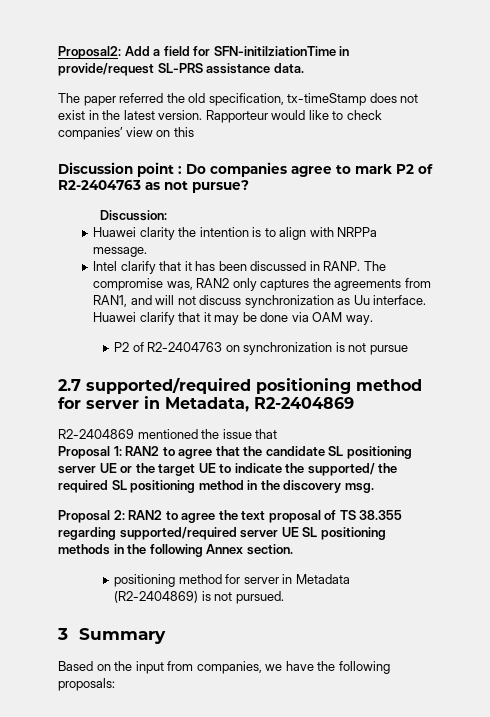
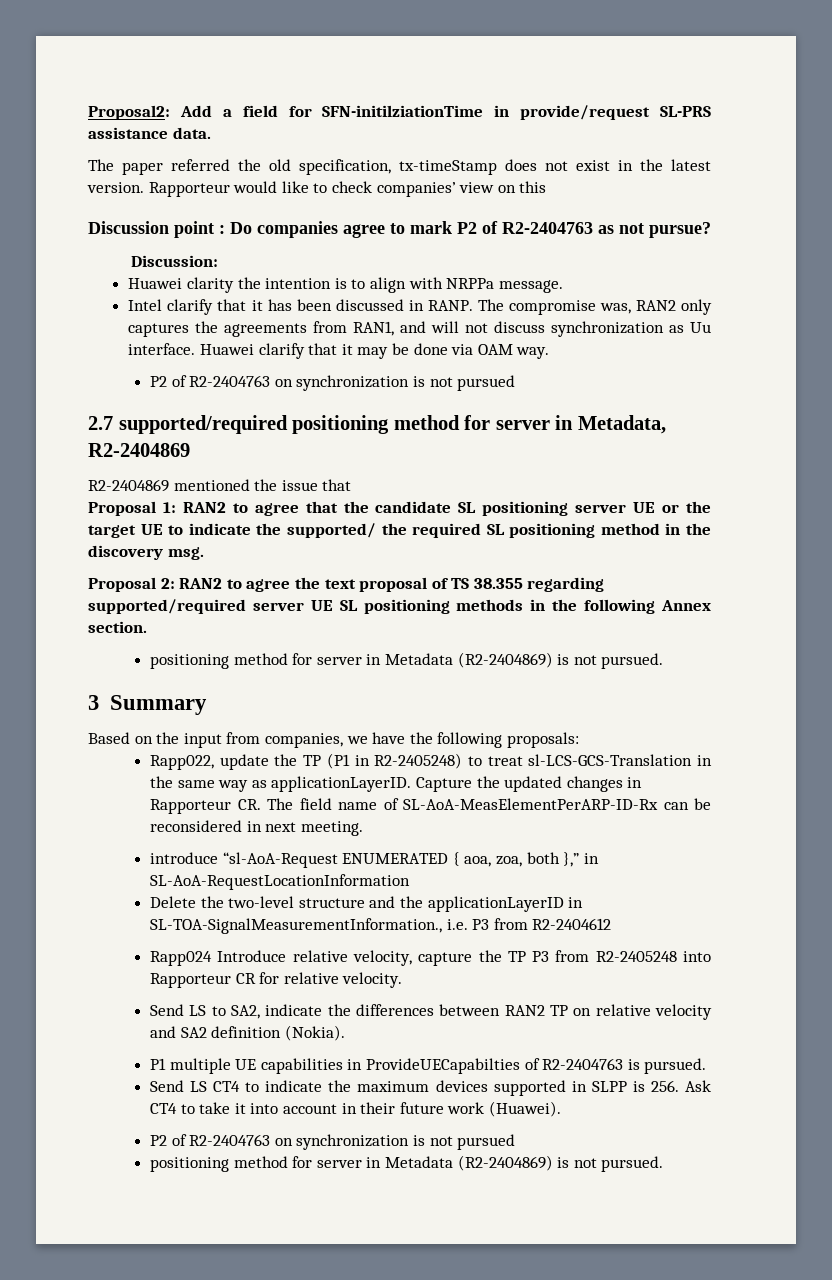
  Huawei clarify that it may be done via OAM way.
- P2 of R2-2404763 on synchronization is not pursue
+ P2 of R2-2404763 on synchronization is not pursued
+ Rapp022, update the TP (P1 in R2-2405248) to treat sl-LCS-GCS-Translation in the same way as applicationLayerID. Capture the updated changes in Rapporteur CR. The field name of SL-AoA-MeasElementPerARP-ID-Rx can be reconsidered in next meeting.
+ introduce “sl-AoA-Request ENUMERATED { aoa, zoa, both },” in SL-AoA-RequestLocationInformation
+ Delete the two-level structure and the applicationLayerID in SL-TOA-SignalMeasurementInformation., i.e. P3 from R2-2404612
+ Rapp024 Introduce relative velocity, capture the TP P3 from R2-2405248 into Rapporteur CR for relative velocity.
+ Send LS to SA2, indicate the differences between RAN2 TP on relative velocity and SA2 definition (Nokia).
+ P1 multiple UE capabilities in ProvideUECapabilties of R2-2404763 is pursued.
+ Send LS CT4 to indicate the maximum devices supported in SLPP is 256. Ask CT4 to take it into account in their future work (Huawei).
+ P2 of R2-2404763 on synchronization is not pursued
+ positioning method for server in Metadata (R2-2404869) is not pursued.

